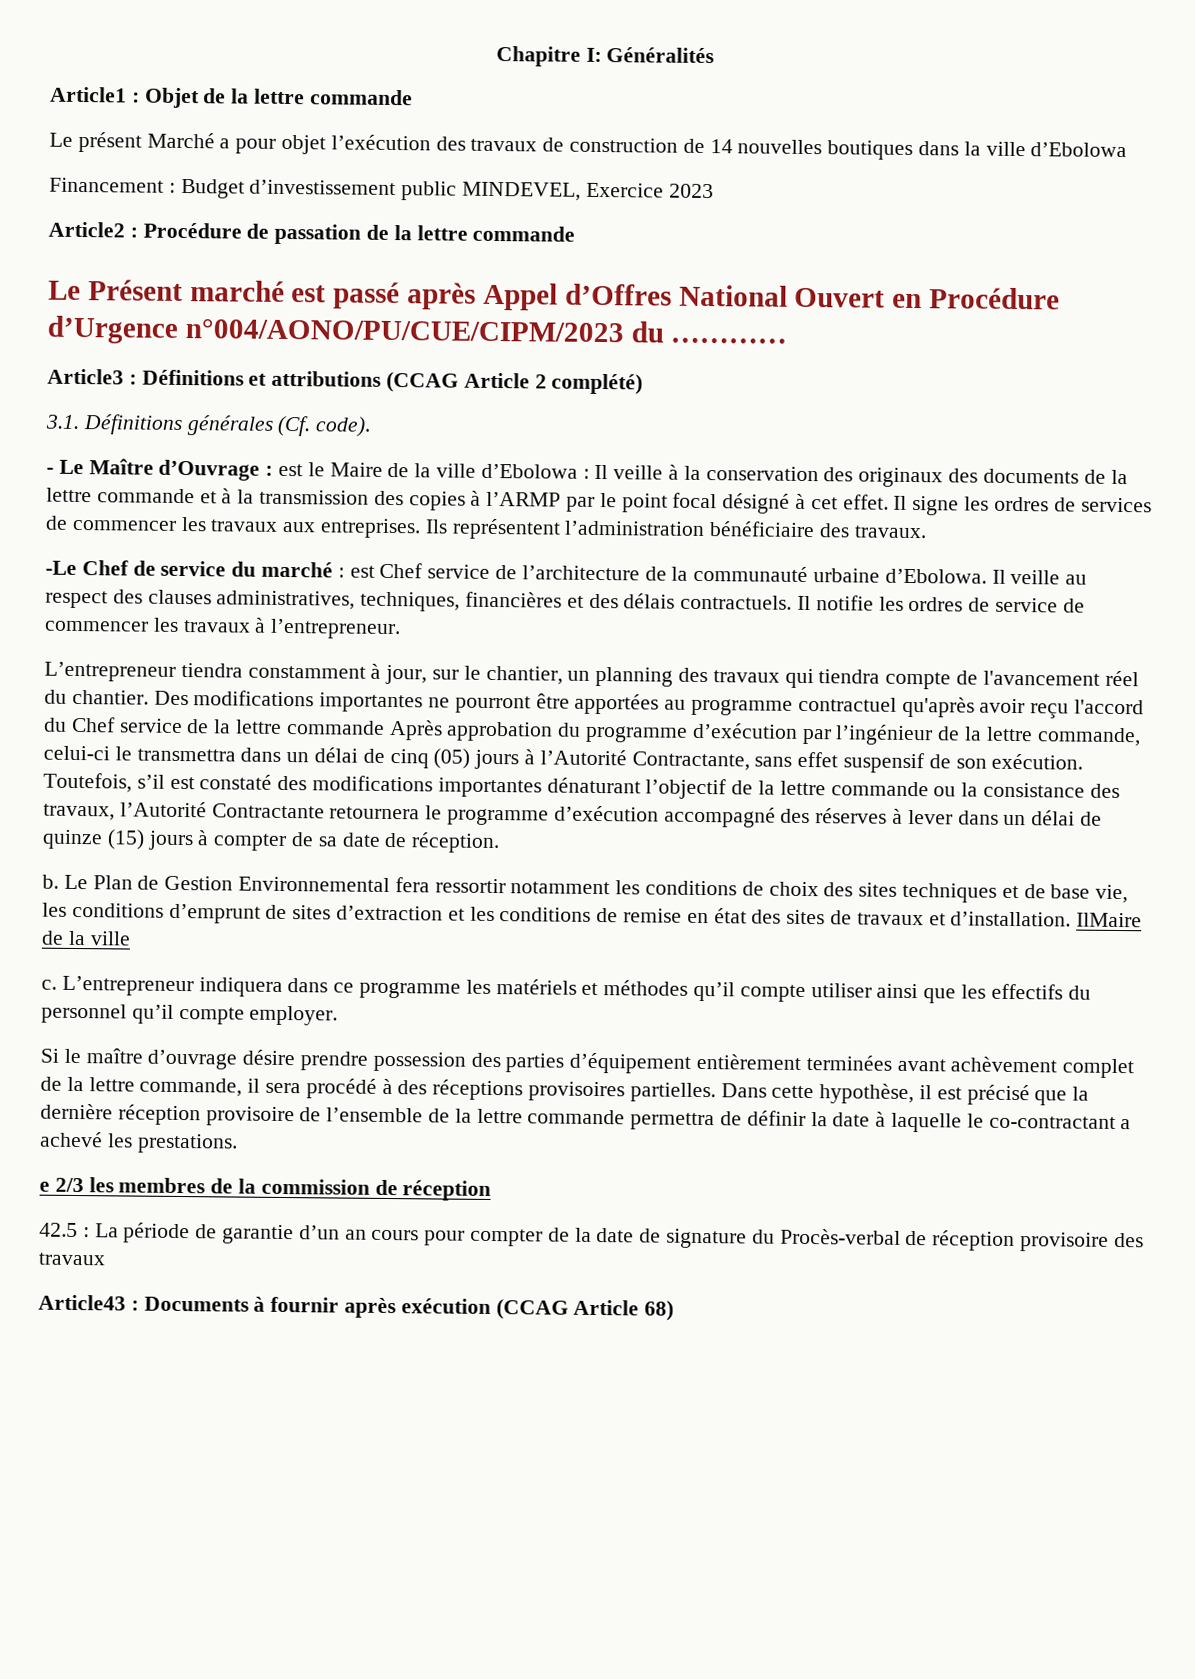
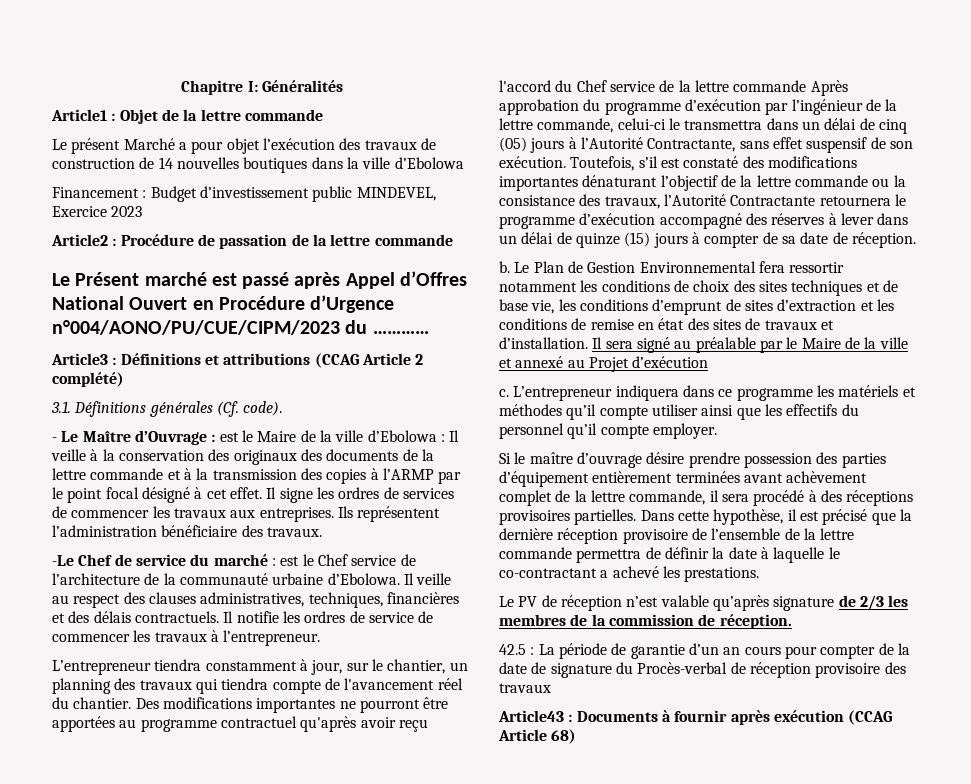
- -Le Chef de service du marché : est Chef service de l’architecture de la communauté urbaine d’Ebolowa.
+ -Le Chef de service du marché : est le Chef service de l’architecture de la communauté urbaine d’Ebolowa.
- IlMaire de la ville
+ Il sera signé au préalable par le Maire de la ville et annexé au Projet d’exécution
- e 2/3 les membres de la commission de réception
+ Le PV de réception n’est valable qu’après signature de 2/3 les membres de la commission de réception.

